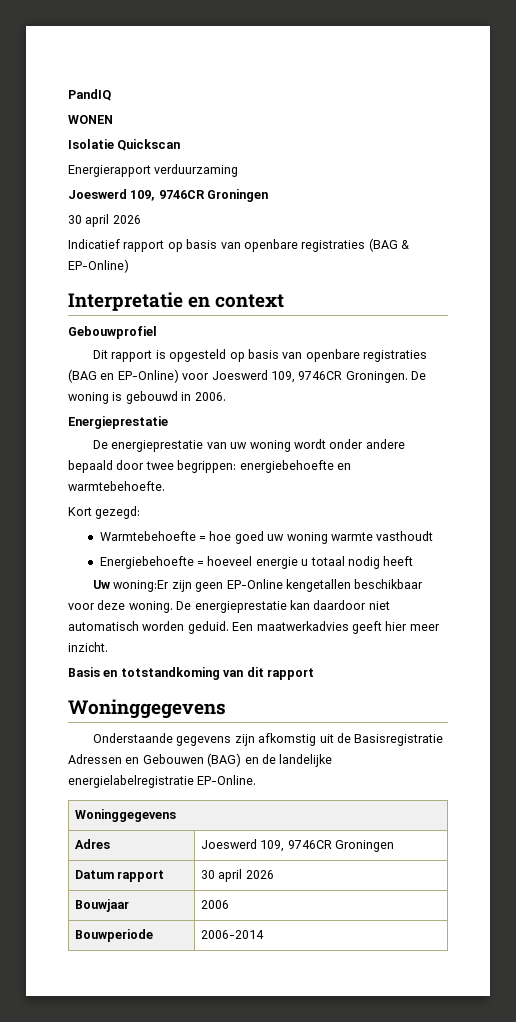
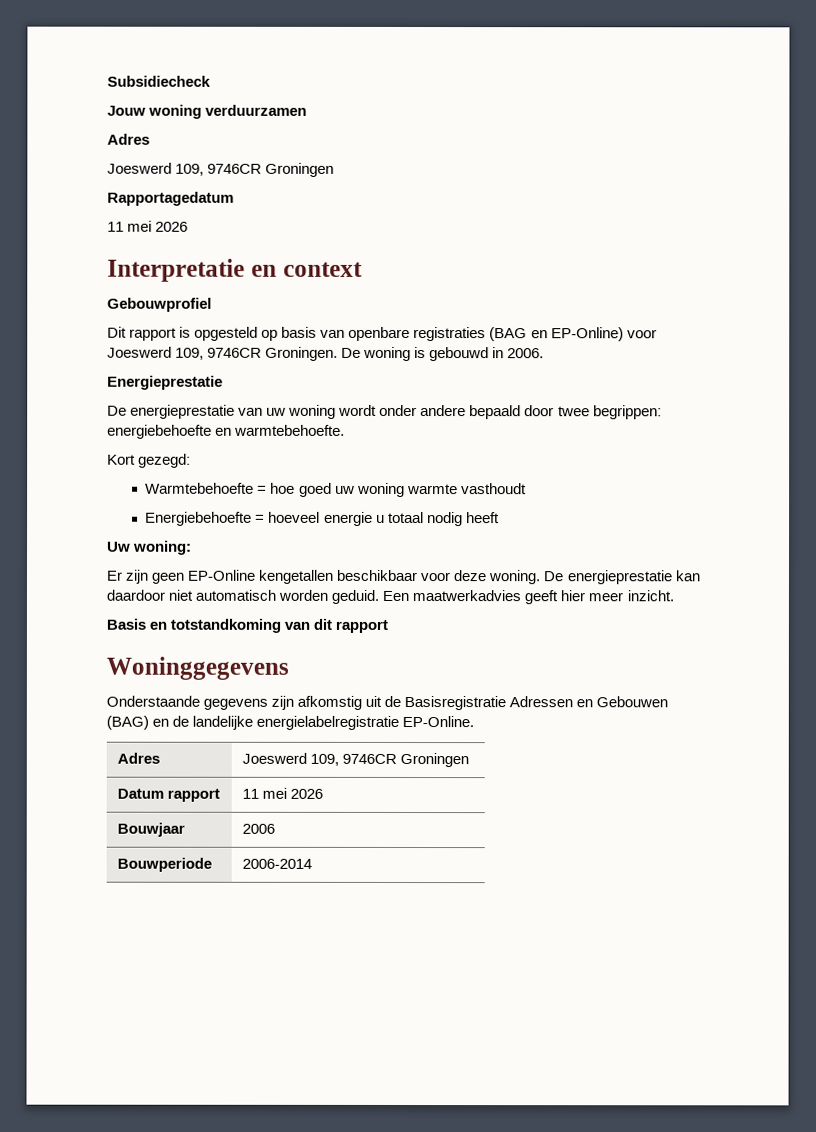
- PandIQ
- WONEN
- Isolatie Quickscan
- Energierapport verduurzaming
+ Subsidiecheck
+ Jouw woning verduurzamen
+ Adres
  Joeswerd 109, 9746CR Groningen
- 30 april 2026
- Indicatief rapport op basis van openbare registraties (BAG & EP-Online)
+ Rapportagedatum
+ 11 mei 2026
- Uw woning:Er zijn geen EP-Online kengetallen beschikbaar voor deze woning.
+ Uw woning:
+ Er zijn geen EP-Online kengetallen beschikbaar voor deze woning.
  Onderstaande gegevens zijn afkomstig uit de Basisregistratie Adressen en Gebouwen (BAG) en de landelijke energielabelregistratie EP-Online.
- Woninggegevens
- Datum rapport | 30 april 2026
+ Datum rapport | 11 mei 2026

